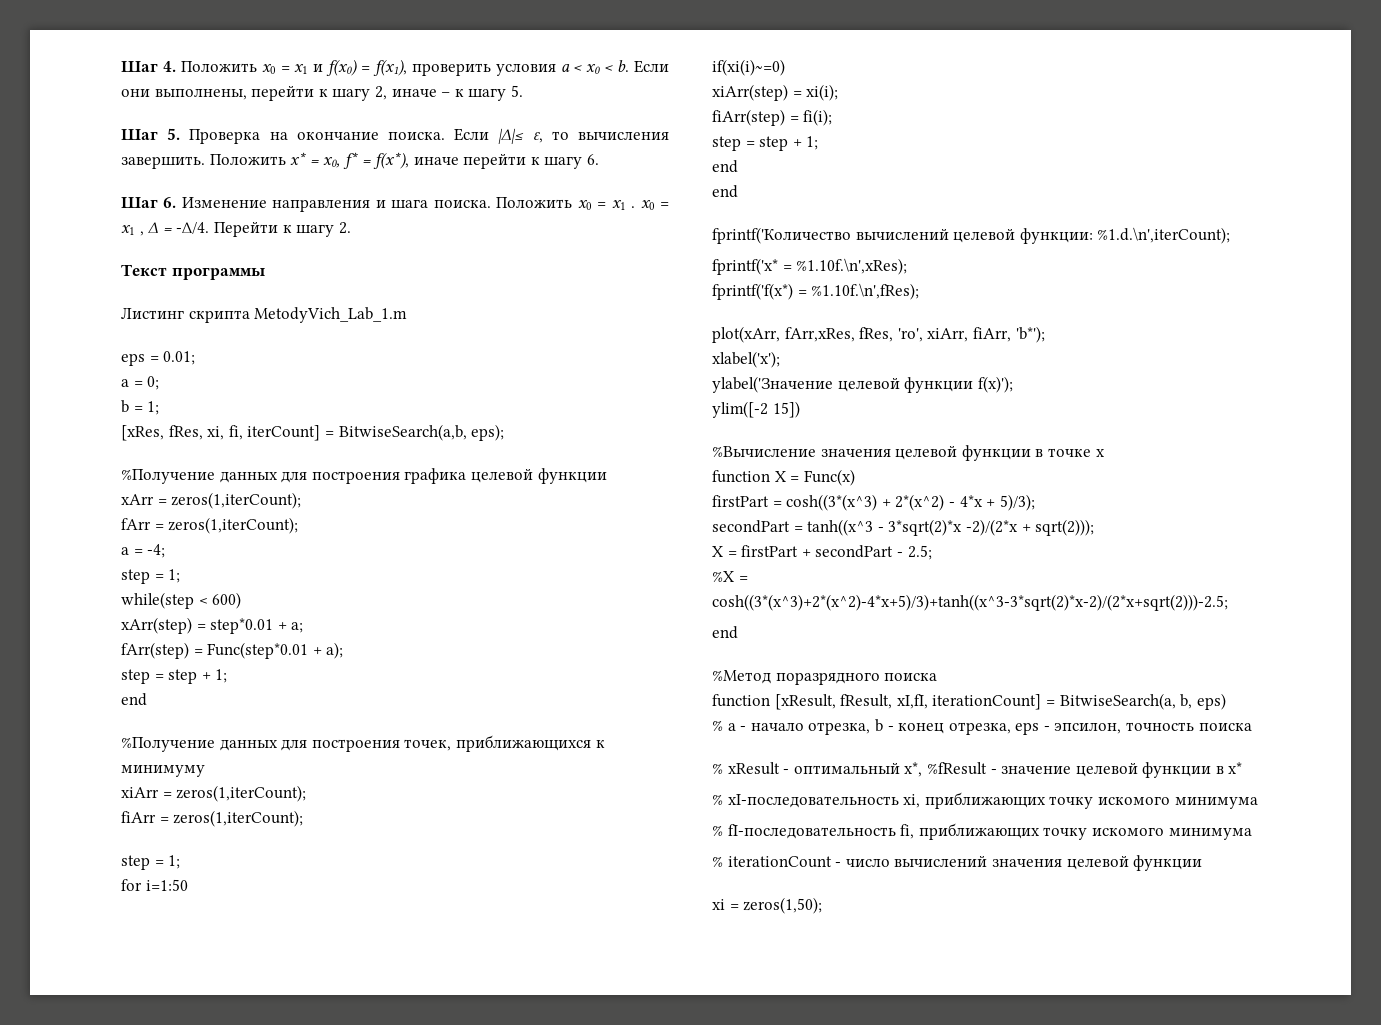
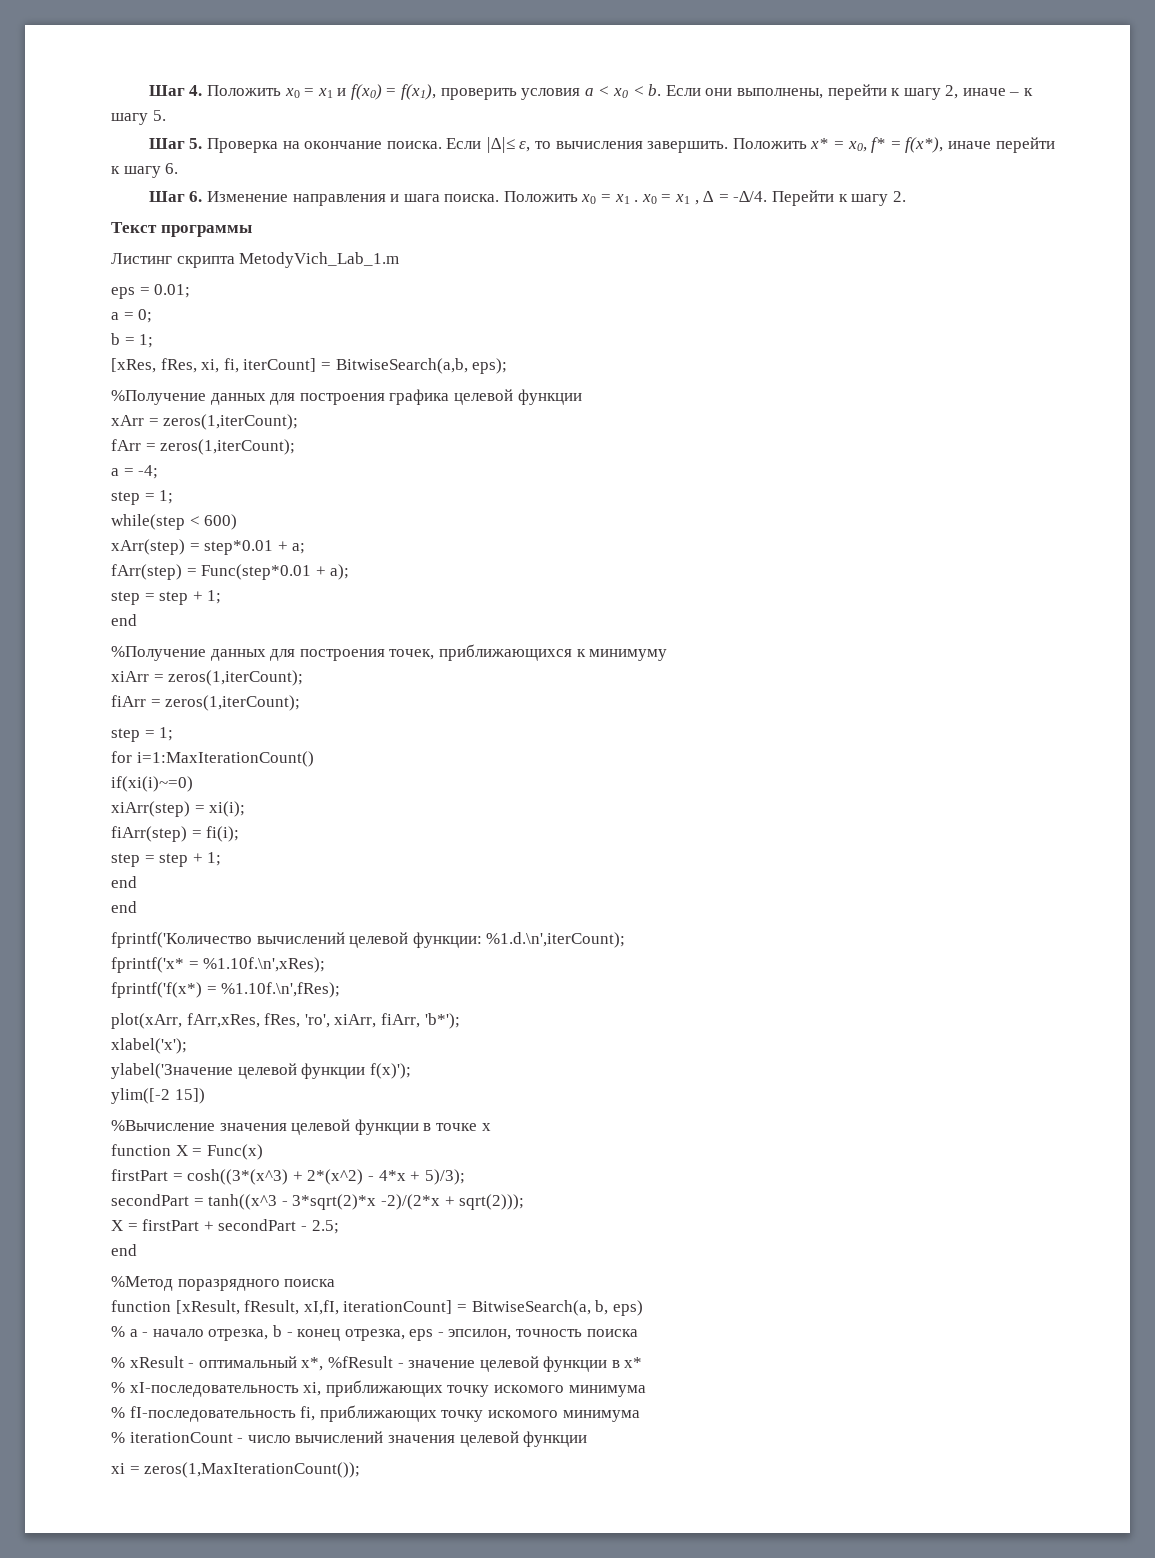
- for i=1:50
+ for i=1:MaxIterationCount()
- %X = cosh((3*(x^3)+2*(x^2)-4*x+5)/3)+tanh((x^3-3*sqrt(2)*x-2)/(2*x+sqrt(2)))-2.5;
- xi = zeros(1,50);
+ xi = zeros(1,MaxIterationCount());

